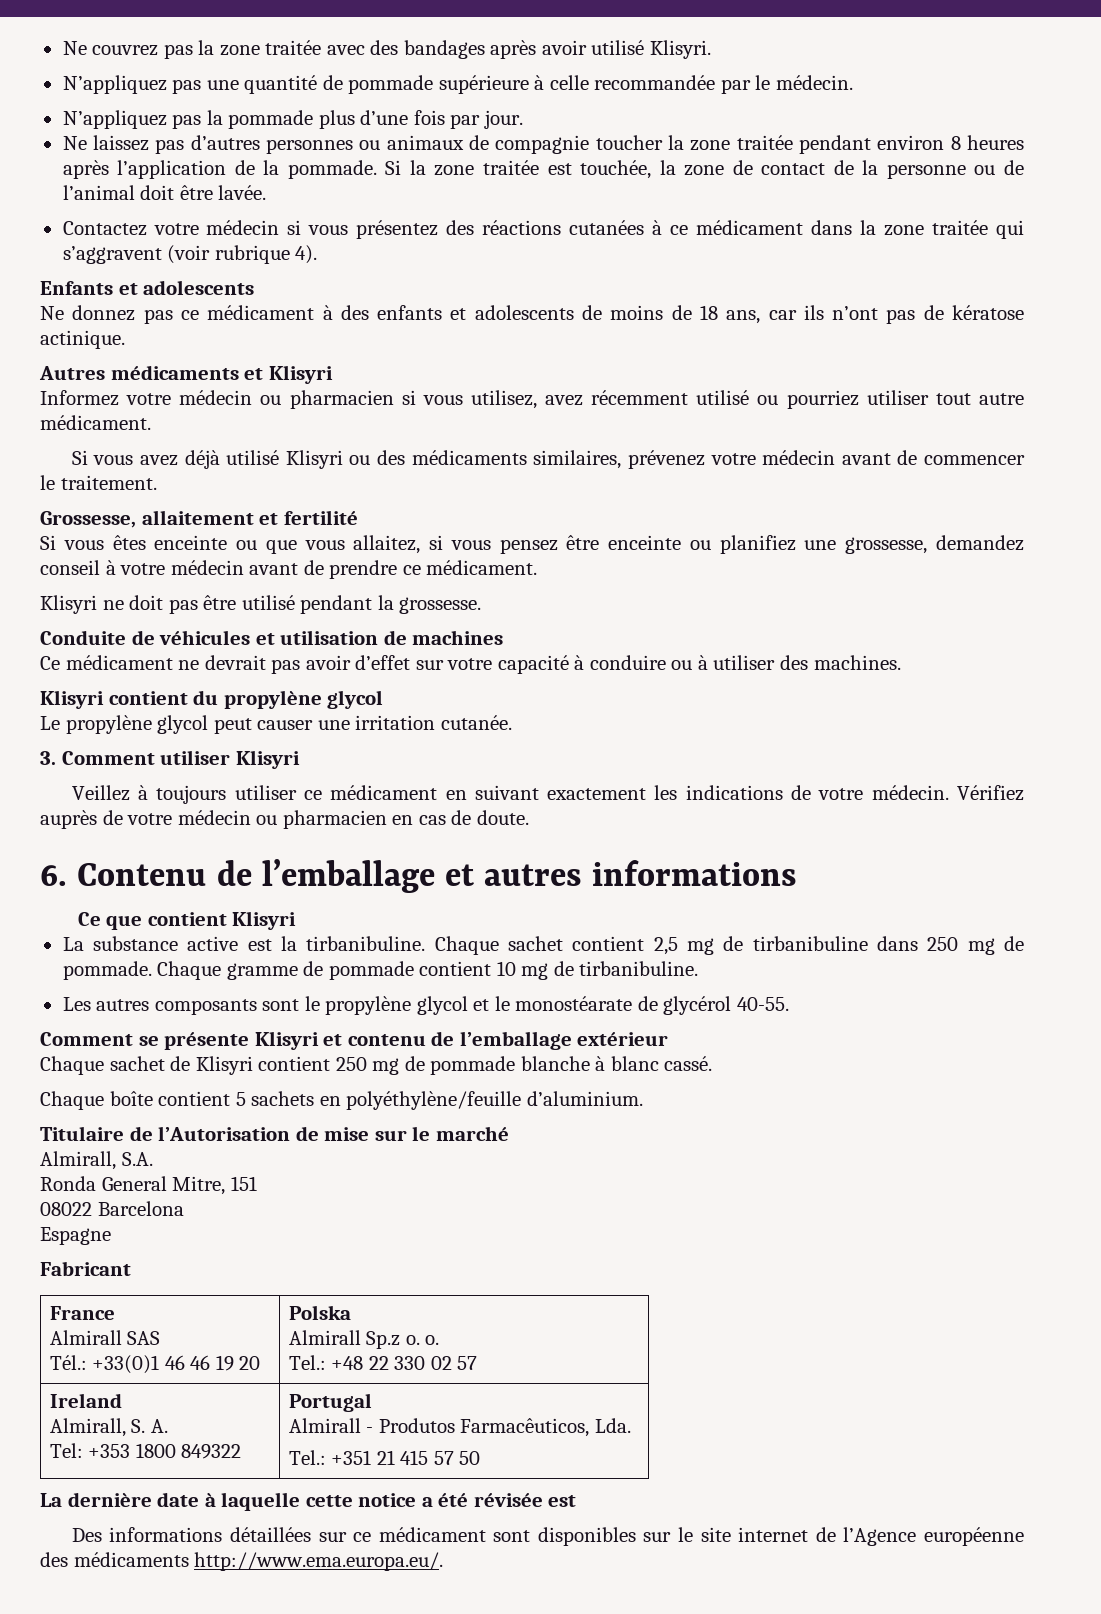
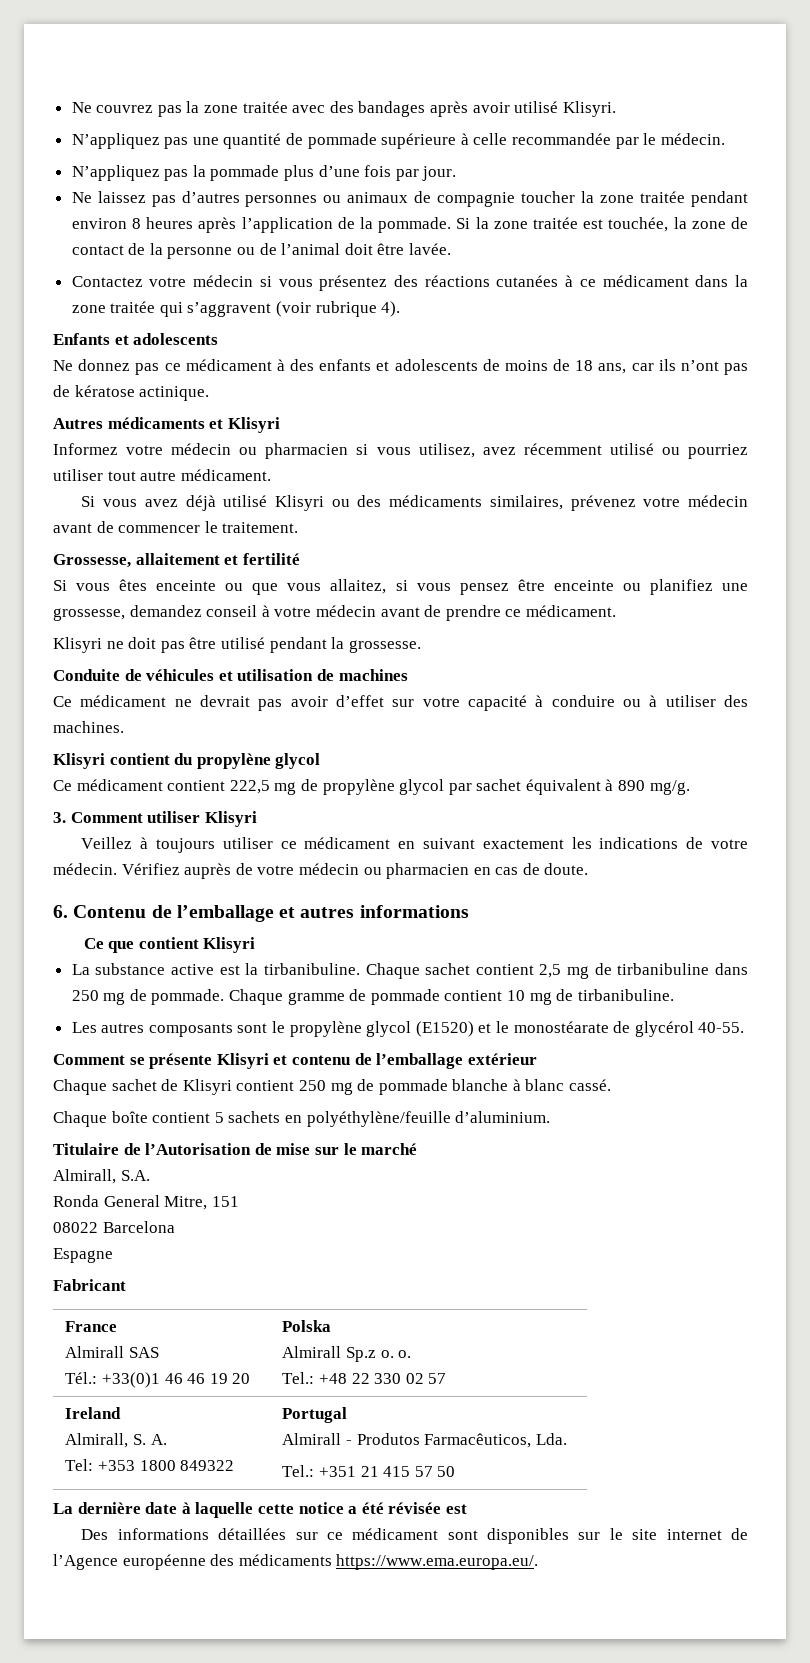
- Le propylène glycol peut causer une irritation cutanée.
+ Ce médicament contient 222,5 mg de propylène glycol par sachet équivalent à 890 mg/g.
- Les autres composants sont le propylène glycol et le monostéarate de glycérol 40-55.
+ Les autres composants sont le propylène glycol (E1520) et le monostéarate de glycérol 40-55.
- Des informations détaillées sur ce médicament sont disponibles sur le site internet de l’Agence européenne des médicaments http://www.ema.europa.eu/.
+ Des informations détaillées sur ce médicament sont disponibles sur le site internet de l’Agence européenne des médicaments https://www.ema.europa.eu/.

